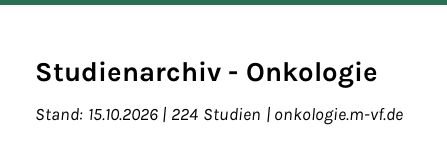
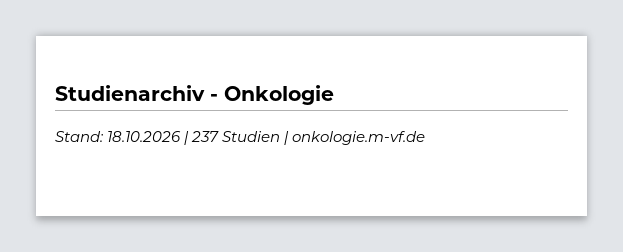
- Stand: 15.10.2026 | 224 Studien | onkologie.m-vf.de
+ Stand: 18.10.2026 | 237 Studien | onkologie.m-vf.de

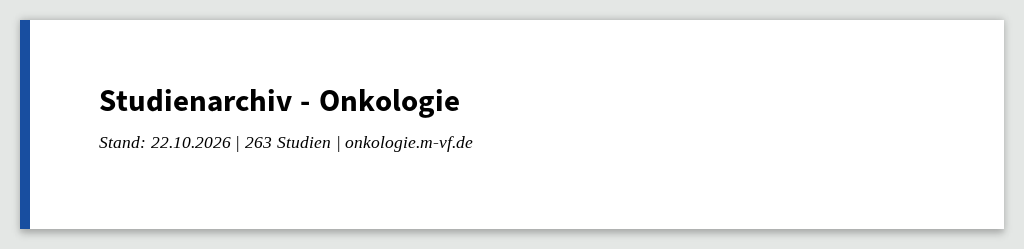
- Stand: 18.10.2026 | 237 Studien | onkologie.m-vf.de
+ Stand: 22.10.2026 | 263 Studien | onkologie.m-vf.de

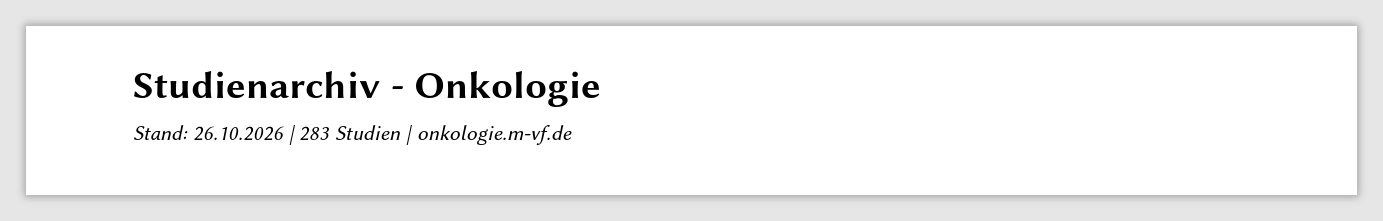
- Stand: 22.10.2026 | 263 Studien | onkologie.m-vf.de
+ Stand: 26.10.2026 | 283 Studien | onkologie.m-vf.de

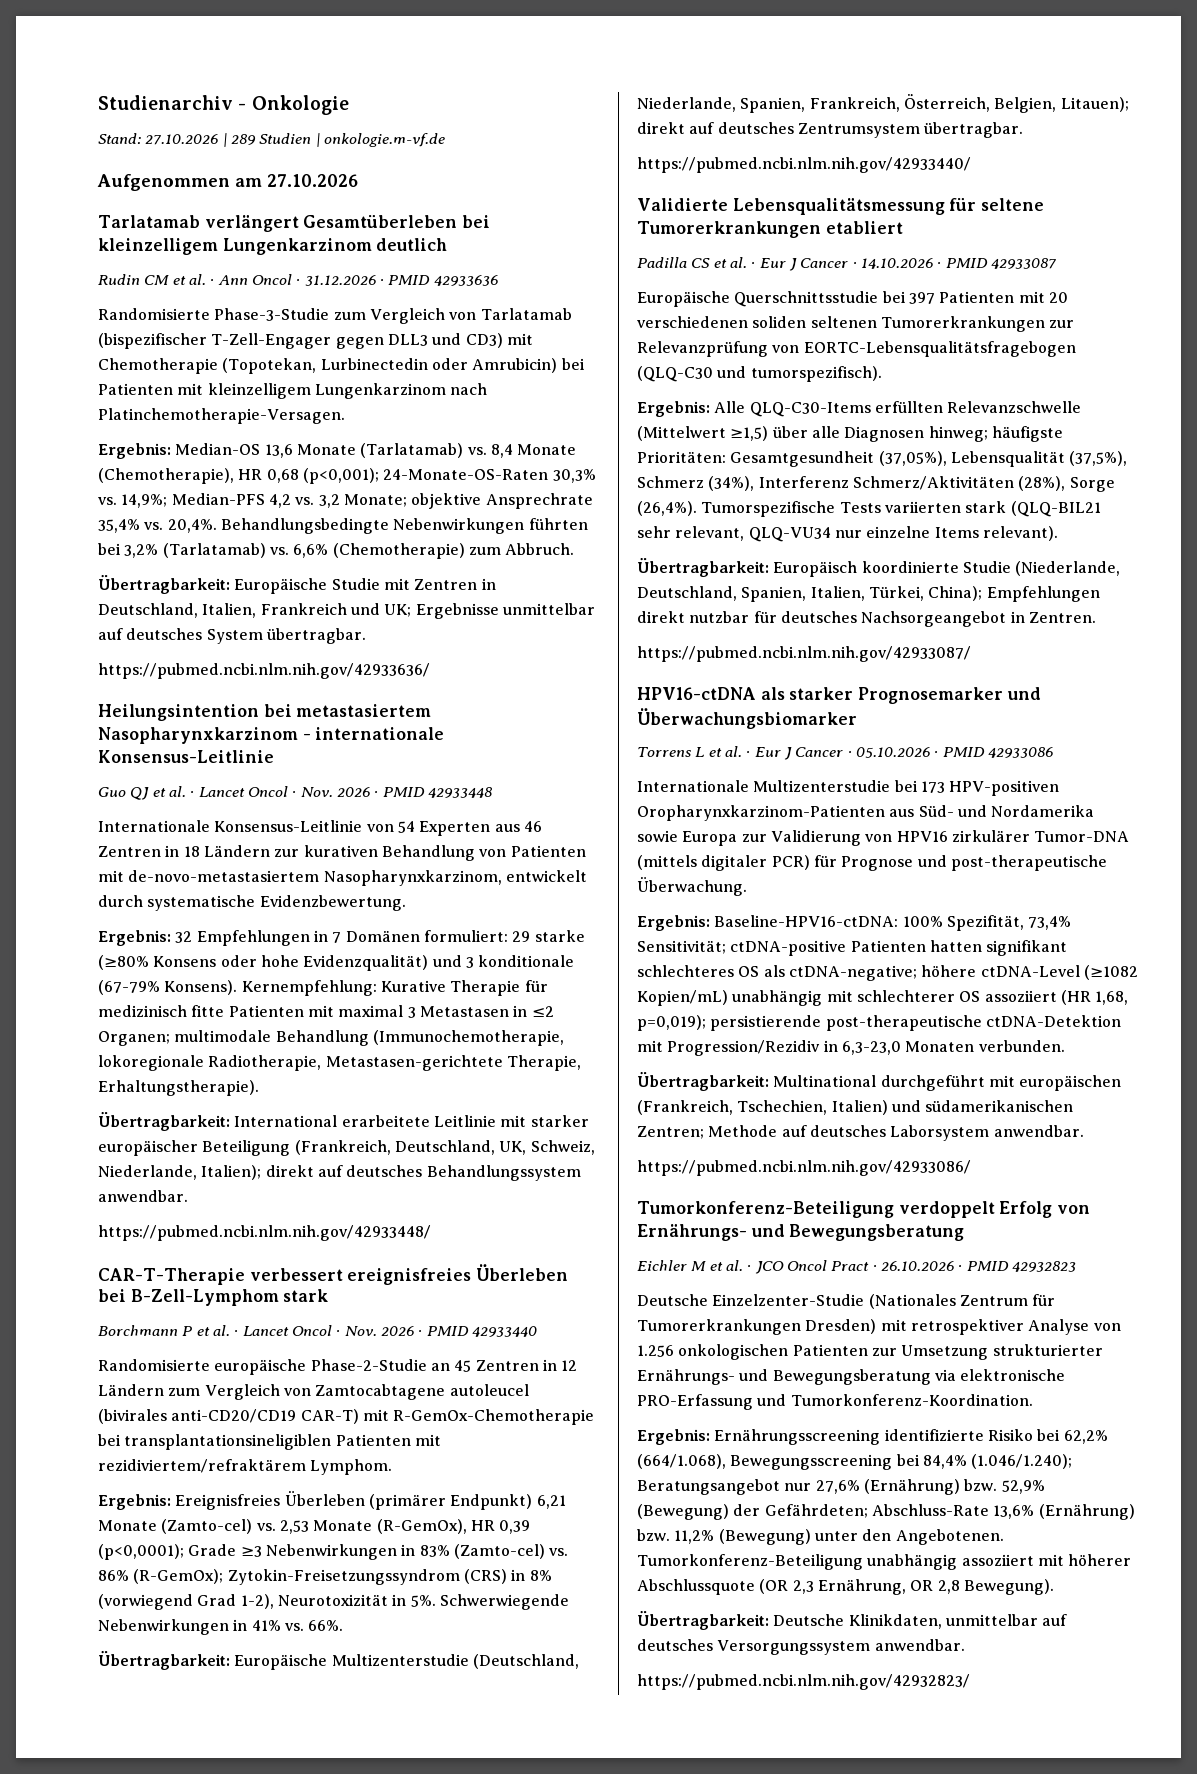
- Stand: 26.10.2026 | 283 Studien | onkologie.m-vf.de
+ Stand: 27.10.2026 | 289 Studien | onkologie.m-vf.de
+ Aufgenommen am 27.10.2026
+ Tarlatamab verlängert Gesamtüberleben bei kleinzelligem Lungenkarzinom deutlich
+ Rudin CM et al. · Ann Oncol · 31.12.2026 · PMID 42933636
+ Randomisierte Phase-3-Studie zum Vergleich von Tarlatamab (bispezifischer T-Zell-Engager gegen DLL3 und CD3) mit Chemotherapie (Topotekan, Lurbinectedin oder Amrubicin) bei Patienten mit kleinzelligem Lungenkarzinom nach Platinchemotherapie-Versagen.
+ Ergebnis: Median-OS 13,6 Monate (Tarlatamab) vs. 8,4 Monate (Chemotherapie), HR 0,68 (p<0,001); 24-Monate-OS-Raten 30,3% vs. 14,9%; Median-PFS 4,2 vs. 3,2 Monate; objektive Ansprechrate 35,4% vs. 20,4%. Behandlungsbedingte Nebenwirkungen führten bei 3,2% (Tarlatamab) vs. 6,6% (Chemotherapie) zum Abbruch.
+ Übertragbarkeit: Europäische Studie mit Zentren in Deutschland, Italien, Frankreich und UK; Ergebnisse unmittelbar auf deutsches System übertragbar.
+ https://pubmed.ncbi.nlm.nih.gov/42933636/
+ Heilungsintention bei metastasiertem Nasopharynxkarzinom - internationale Konsensus-Leitlinie
+ Guo QJ et al. · Lancet Oncol · Nov. 2026 · PMID 42933448
+ Internationale Konsensus-Leitlinie von 54 Experten aus 46 Zentren in 18 Ländern zur kurativen Behandlung von Patienten mit de-novo-metastasiertem Nasopharynxkarzinom, entwickelt durch systematische Evidenzbewertung.
+ Ergebnis: 32 Empfehlungen in 7 Domänen formuliert: 29 starke (≥80% Konsens oder hohe Evidenzqualität) und 3 konditionale (67-79% Konsens). Kernempfehlung: Kurative Therapie für medizinisch fitte Patienten mit maximal 3 Metastasen in ≤2 Organen; multimodale Behandlung (Immunochemotherapie, lokoregionale Radiotherapie, Metastasen-gerichtete Therapie, Erhaltungstherapie).
+ Übertragbarkeit: International erarbeitete Leitlinie mit starker europäischer Beteiligung (Frankreich, Deutschland, UK, Schweiz, Niederlande, Italien); direkt auf deutsches Behandlungssystem anwendbar.
+ https://pubmed.ncbi.nlm.nih.gov/42933448/
+ CAR-T-Therapie verbessert ereignisfreies Überleben bei B-Zell-Lymphom stark
+ Borchmann P et al. · Lancet Oncol · Nov. 2026 · PMID 42933440
+ Randomisierte europäische Phase-2-Studie an 45 Zentren in 12 Ländern zum Vergleich von Zamtocabtagene autoleucel (bivirales anti-CD20/CD19 CAR-T) mit R-GemOx-Chemotherapie bei transplantationsineligiblen Patienten mit rezidiviertem/refraktärem Lymphom.
+ Ergebnis: Ereignisfreies Überleben (primärer Endpunkt) 6,21 Monate (Zamto-cel) vs. 2,53 Monate (R-GemOx), HR 0,39 (p<0,0001); Grade ≥3 Nebenwirkungen in 83% (Zamto-cel) vs. 86% (R-GemOx); Zytokin-Freisetzungssyndrom (CRS) in 8% (vorwiegend Grad 1-2), Neurotoxizität in 5%. Schwerwiegende Nebenwirkungen in 41% vs. 66%.
+ Übertragbarkeit: Europäische Multizenterstudie (Deutschland, Niederlande, Spanien, Frankreich, Österreich, Belgien, Litauen); direkt auf deutsches Zentrumsystem übertragbar.
+ https://pubmed.ncbi.nlm.nih.gov/42933440/
+ Validierte Lebensqualitätsmessung für seltene Tumorerkrankungen etabliert
+ Padilla CS et al. · Eur J Cancer · 14.10.2026 · PMID 42933087
+ Europäische Querschnittsstudie bei 397 Patienten mit 20 verschiedenen soliden seltenen Tumorerkrankungen zur Relevanzprüfung von EORTC-Lebensqualitätsfragebogen (QLQ-C30 und tumorspezifisch).
+ Ergebnis: Alle QLQ-C30-Items erfüllten Relevanzschwelle (Mittelwert ≥1,5) über alle Diagnosen hinweg; häufigste Prioritäten: Gesamtgesundheit (37,05%), Lebensqualität (37,5%), Schmerz (34%), Interferenz Schmerz/Aktivitäten (28%), Sorge (26,4%). Tumorspezifische Tests variierten stark (QLQ-BIL21 sehr relevant, QLQ-VU34 nur einzelne Items relevant).
+ Übertragbarkeit: Europäisch koordinierte Studie (Niederlande, Deutschland, Spanien, Italien, Türkei, China); Empfehlungen direkt nutzbar für deutsches Nachsorgeangebot in Zentren.
+ https://pubmed.ncbi.nlm.nih.gov/42933087/
+ HPV16-ctDNA als starker Prognosemarker und Überwachungsbiomarker
+ Torrens L et al. · Eur J Cancer · 05.10.2026 · PMID 42933086
+ Internationale Multizenterstudie bei 173 HPV-positiven Oropharynxkarzinom-Patienten aus Süd- und Nordamerika sowie Europa zur Validierung von HPV16 zirkulärer Tumor-DNA (mittels digitaler PCR) für Prognose und post-therapeutische Überwachung.
+ Ergebnis: Baseline-HPV16-ctDNA: 100% Spezifität, 73,4% Sensitivität; ctDNA-positive Patienten hatten signifikant schlechteres OS als ctDNA-negative; höhere ctDNA-Level (≥1082 Kopien/mL) unabhängig mit schlechterer OS assoziiert (HR 1,68, p=0,019); persistierende post-therapeutische ctDNA-Detektion mit Progression/Rezidiv in 6,3-23,0 Monaten verbunden.
+ Übertragbarkeit: Multinational durchgeführt mit europäischen (Frankreich, Tschechien, Italien) und südamerikanischen Zentren; Methode auf deutsches Laborsystem anwendbar.
+ https://pubmed.ncbi.nlm.nih.gov/42933086/
+ Tumorkonferenz-Beteiligung verdoppelt Erfolg von Ernährungs- und Bewegungsberatung
+ Eichler M et al. · JCO Oncol Pract · 26.10.2026 · PMID 42932823
+ Deutsche Einzelzenter-Studie (Nationales Zentrum für Tumorerkrankungen Dresden) mit retrospektiver Analyse von 1.256 onkologischen Patienten zur Umsetzung strukturierter Ernährungs- und Bewegungsberatung via elektronische PRO-Erfassung und Tumorkonferenz-Koordination.
+ Ergebnis: Ernährungsscreening identifizierte Risiko bei 62,2% (664/1.068), Bewegungsscreening bei 84,4% (1.046/1.240); Beratungsangebot nur 27,6% (Ernährung) bzw. 52,9% (Bewegung) der Gefährdeten; Abschluss-Rate 13,6% (Ernährung) bzw. 11,2% (Bewegung) unter den Angebotenen. Tumorkonferenz-Beteiligung unabhängig assoziiert mit höherer Abschlussquote (OR 2,3 Ernährung, OR 2,8 Bewegung).
+ Übertragbarkeit: Deutsche Klinikdaten, unmittelbar auf deutsches Versorgungssystem anwendbar.
+ https://pubmed.ncbi.nlm.nih.gov/42932823/

